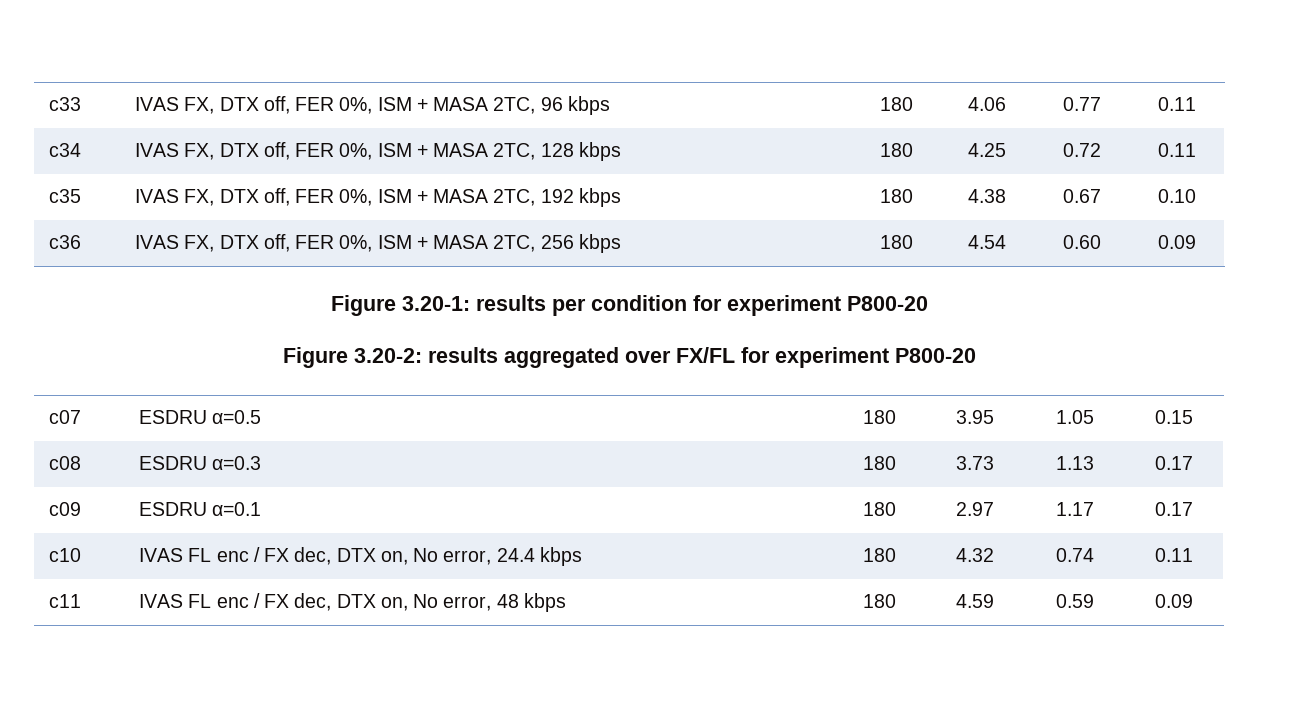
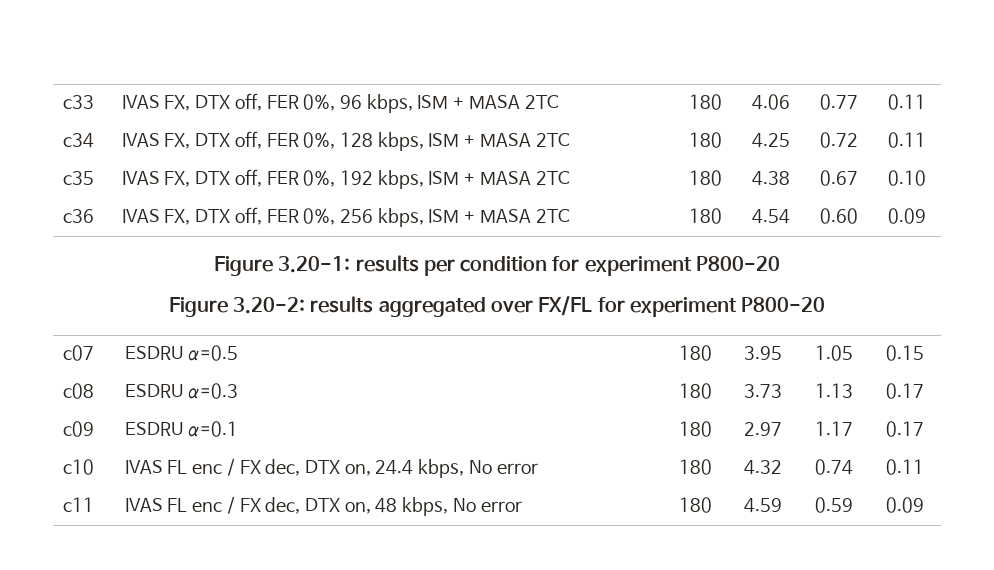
- c33 | IVAS FX, DTX off, FER 0%, ISM + MASA 2TC, 96 kbps | 180 | 4.06 | 0.77 | 0.11
+ c33 | IVAS FX, DTX off, FER 0%, 96 kbps, ISM + MASA 2TC | 180 | 4.06 | 0.77 | 0.11
- c34 | IVAS FX, DTX off, FER 0%, ISM + MASA 2TC, 128 kbps | 180 | 4.25 | 0.72 | 0.11
+ c34 | IVAS FX, DTX off, FER 0%, 128 kbps, ISM + MASA 2TC | 180 | 4.25 | 0.72 | 0.11
- c35 | IVAS FX, DTX off, FER 0%, ISM + MASA 2TC, 192 kbps | 180 | 4.38 | 0.67 | 0.10
+ c35 | IVAS FX, DTX off, FER 0%, 192 kbps, ISM + MASA 2TC | 180 | 4.38 | 0.67 | 0.10
- c36 | IVAS FX, DTX off, FER 0%, ISM + MASA 2TC, 256 kbps | 180 | 4.54 | 0.60 | 0.09
+ c36 | IVAS FX, DTX off, FER 0%, 256 kbps, ISM + MASA 2TC | 180 | 4.54 | 0.60 | 0.09
- c10 | IVAS FL enc / FX dec, DTX on, No error, 24.4 kbps | 180 | 4.32 | 0.74 | 0.11
+ c10 | IVAS FL enc / FX dec, DTX on, 24.4 kbps, No error | 180 | 4.32 | 0.74 | 0.11
- c11 | IVAS FL enc / FX dec, DTX on, No error, 48 kbps | 180 | 4.59 | 0.59 | 0.09
+ c11 | IVAS FL enc / FX dec, DTX on, 48 kbps, No error | 180 | 4.59 | 0.59 | 0.09

